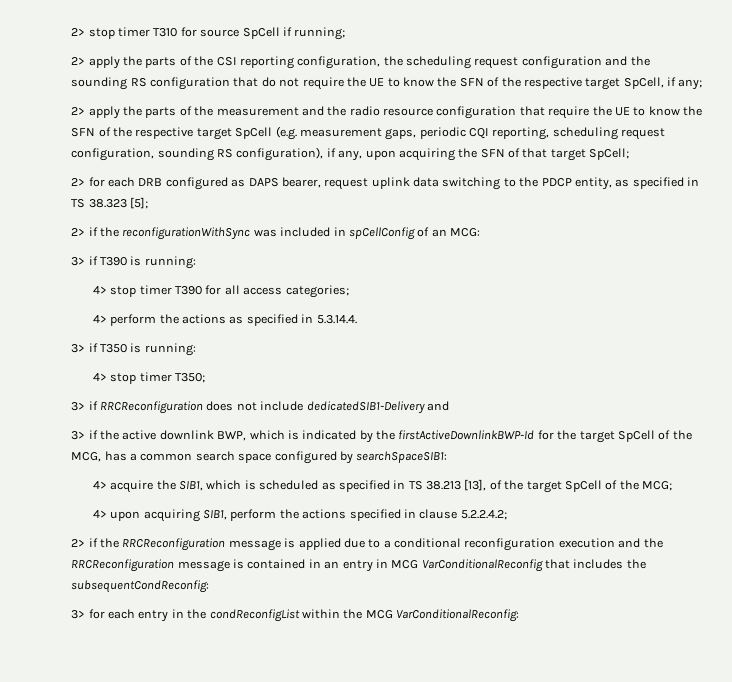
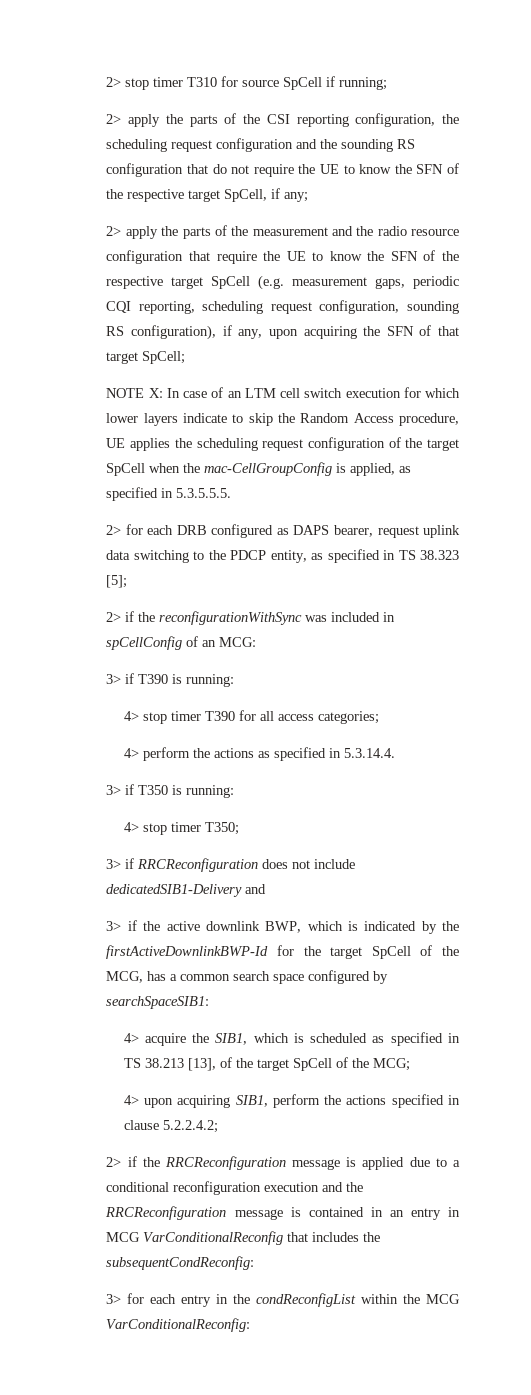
+ NOTE X: In case of an LTM cell switch execution for which lower layers indicate to skip the Random Access procedure, UE applies the scheduling request configuration of the target SpCell when the mac-CellGroupConfig is applied, as specified in 5.3.5.5.5.

